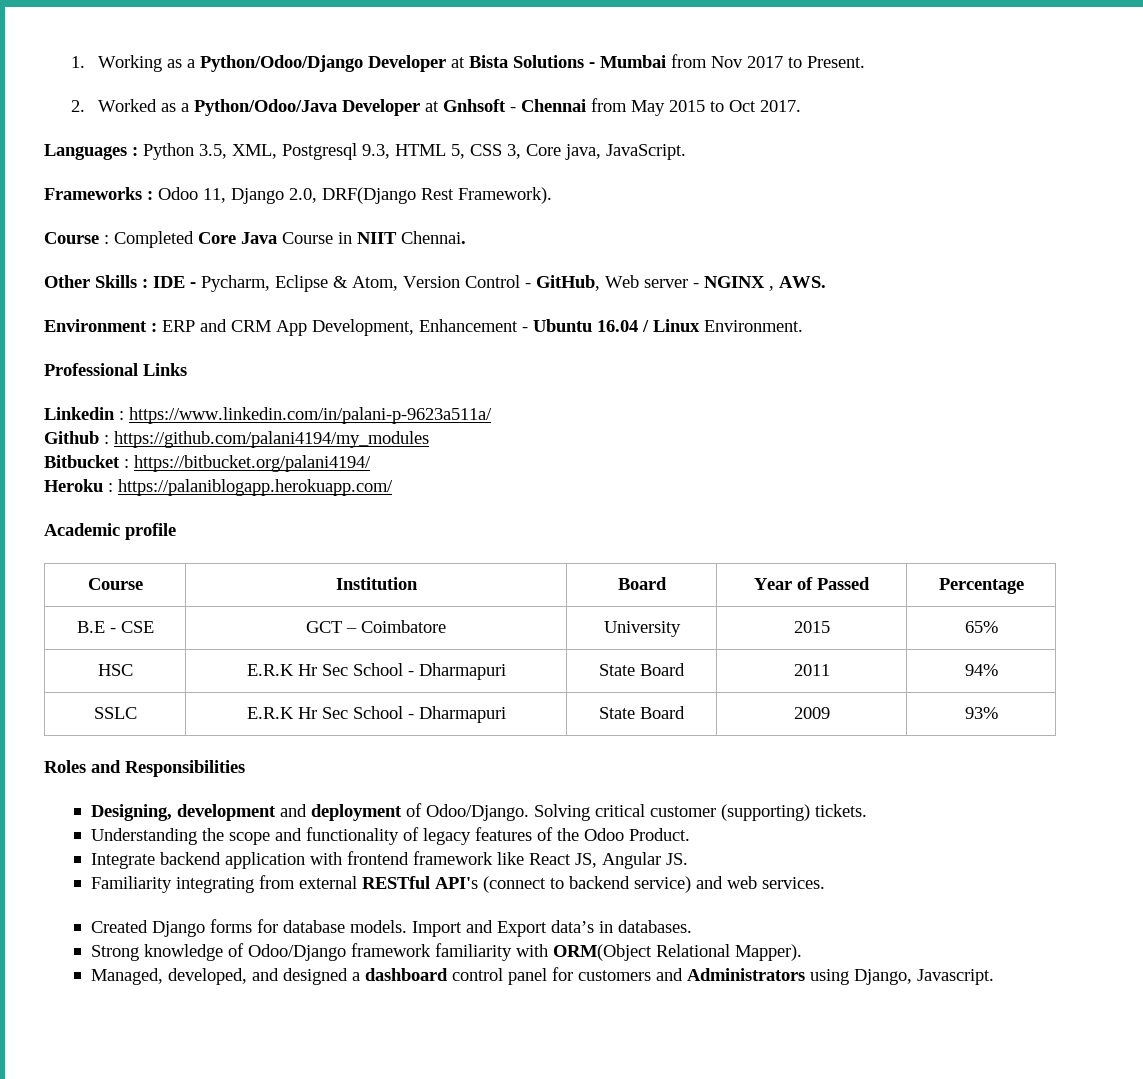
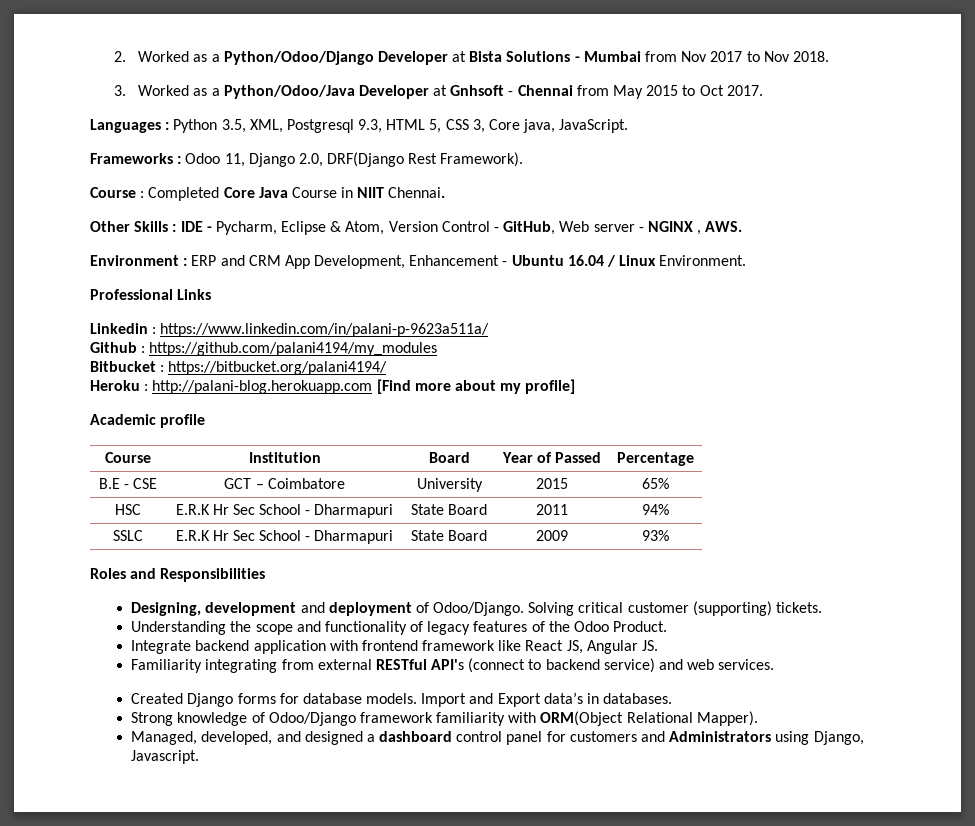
- 1. Working as a Python/Odoo/Django Developer at Bista Solutions - Mumbai from Nov 2017 to Present.
- 2. Worked as a Python/Odoo/Java Developer at Gnhsoft - Chennai from May 2015 to Oct 2017.
+ 2. Worked as a Python/Odoo/Django Developer at Bista Solutions - Mumbai from Nov 2017 to Nov 2018.
+ 3. Worked as a Python/Odoo/Java Developer at Gnhsoft - Chennai from May 2015 to Oct 2017.
- Heroku : https://palaniblogapp.herokuapp.com/
+ Heroku : http://palani-blog.herokuapp.com [Find more about my profile]

